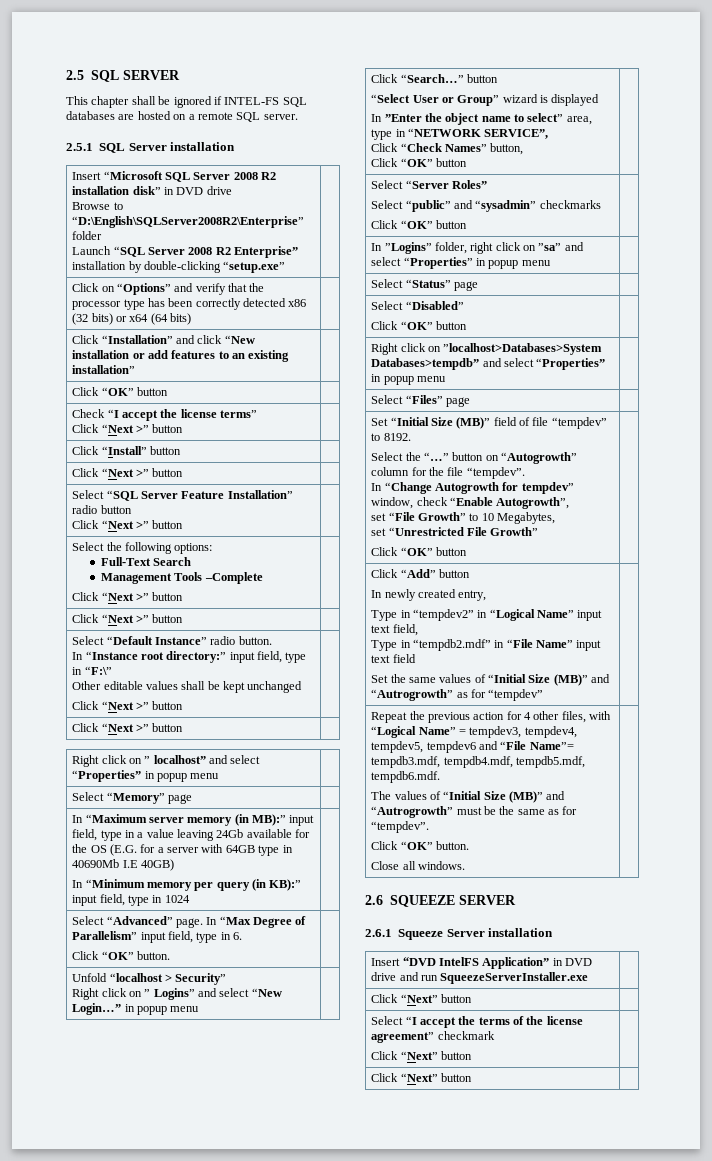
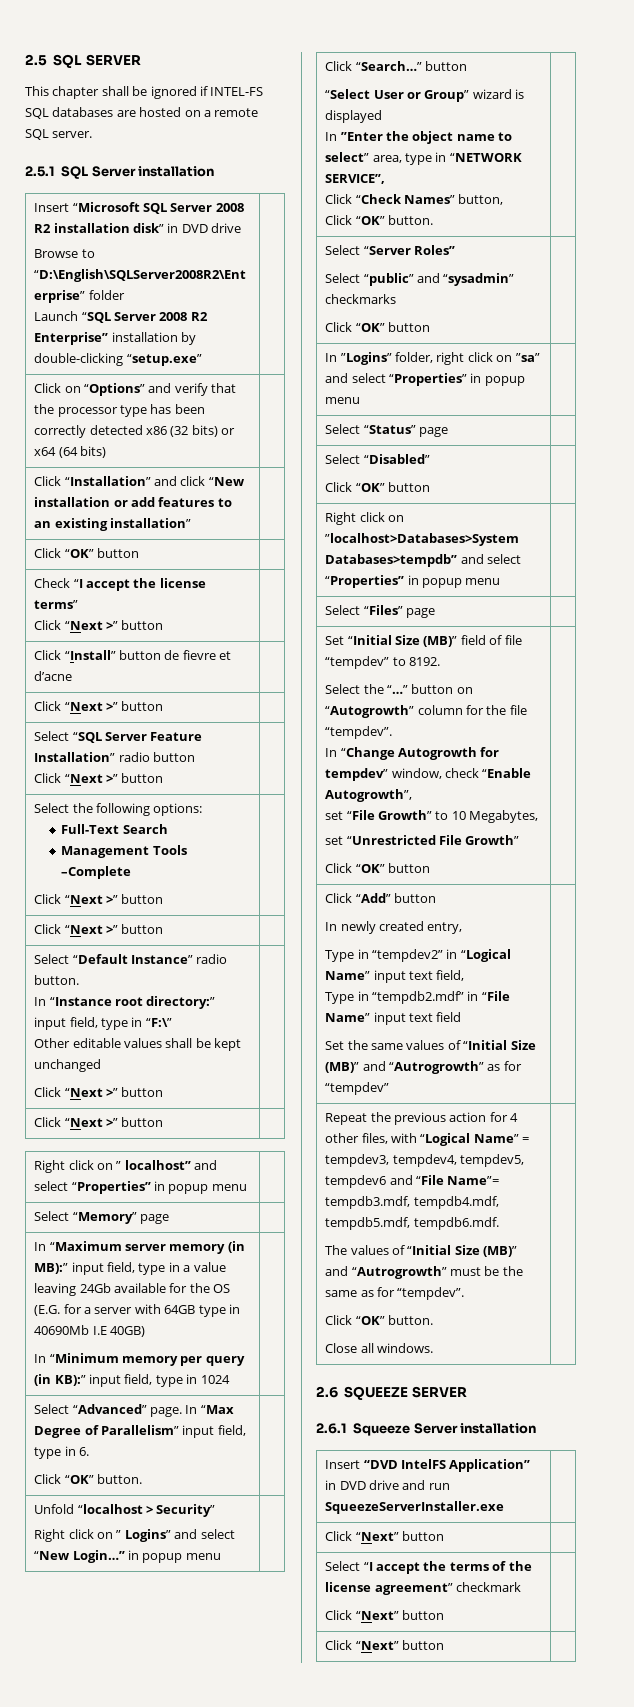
- Click “Install” button |
+ Click “Install” button de fievre et d’acne |
  Click “Search…” button
  “Select User or Group” wizard is displayed
  In ”Enter the object name to select” area, type in “NETWORK SERVICE”,
  Click “Check Names” button,
- Click “OK” button |
+ Click “OK” button. |

